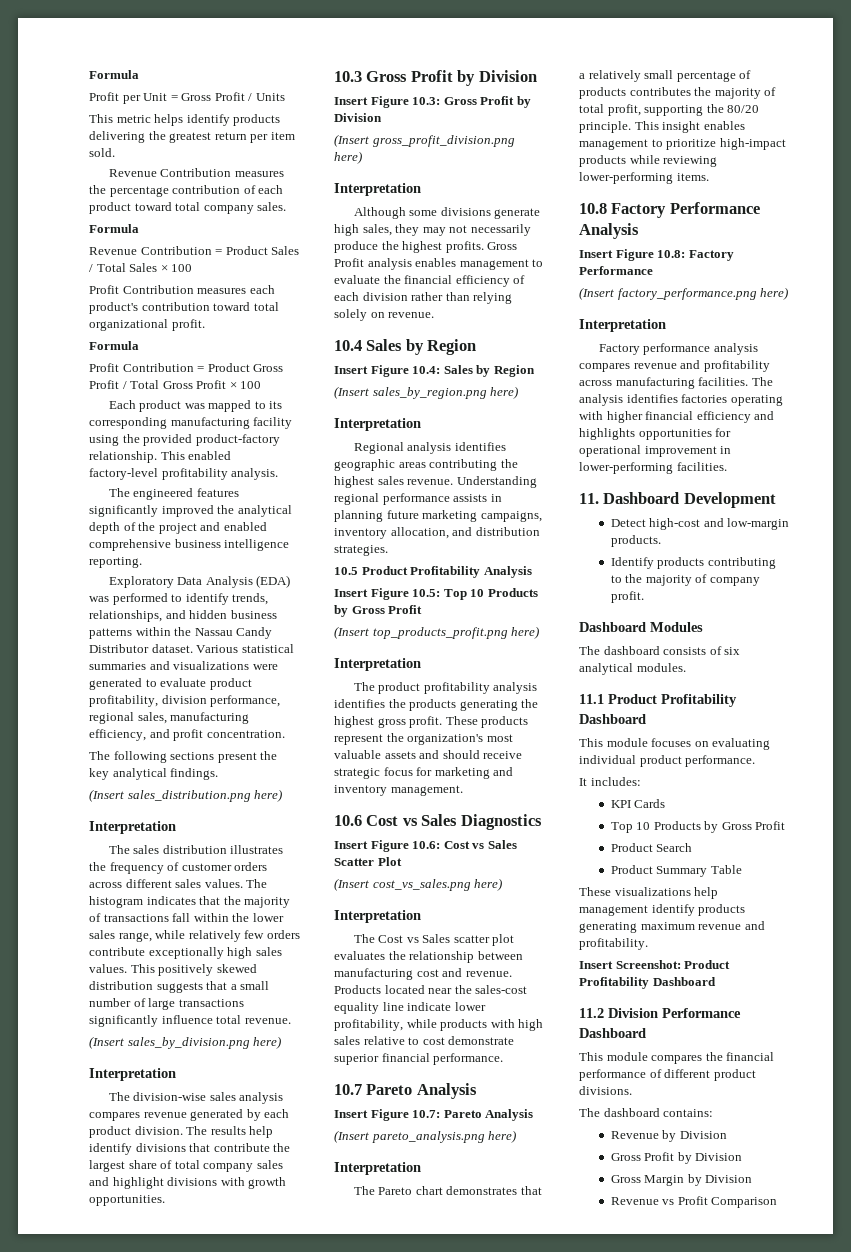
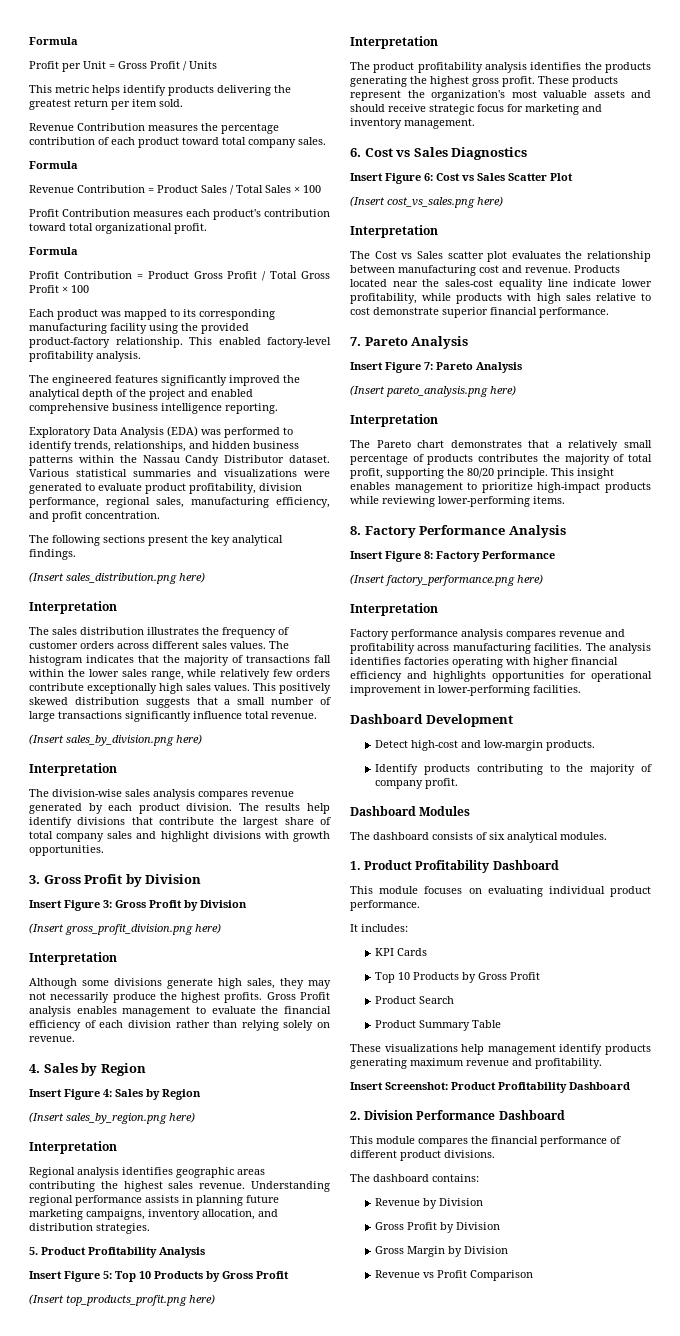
- 10.3 Gross Profit by Division
+ 3. Gross Profit by Division
- Insert Figure 10.3: Gross Profit by Division
+ Insert Figure 3: Gross Profit by Division
- 10.4 Sales by Region
+ 4. Sales by Region
- Insert Figure 10.4: Sales by Region
+ Insert Figure 4: Sales by Region
- 10.5 Product Profitability Analysis
+ 5. Product Profitability Analysis
- Insert Figure 10.5: Top 10 Products by Gross Profit
+ Insert Figure 5: Top 10 Products by Gross Profit
- 10.6 Cost vs Sales Diagnostics
+ 6. Cost vs Sales Diagnostics
- Insert Figure 10.6: Cost vs Sales Scatter Plot
+ Insert Figure 6: Cost vs Sales Scatter Plot
- 10.7 Pareto Analysis
+ 7. Pareto Analysis
- Insert Figure 10.7: Pareto Analysis
+ Insert Figure 7: Pareto Analysis
- 10.8 Factory Performance Analysis
+ 8. Factory Performance Analysis
- Insert Figure 10.8: Factory Performance
+ Insert Figure 8: Factory Performance
- 11. Dashboard Development
+ Dashboard Development
- 11.1 Product Profitability Dashboard
+ 1. Product Profitability Dashboard
- 11.2 Division Performance Dashboard
+ 2. Division Performance Dashboard

